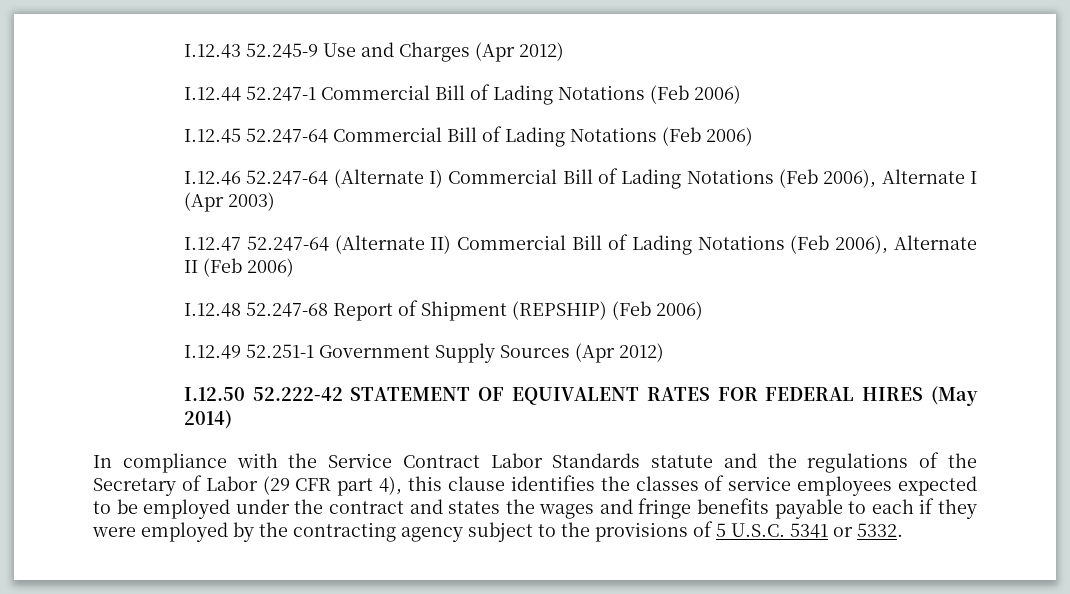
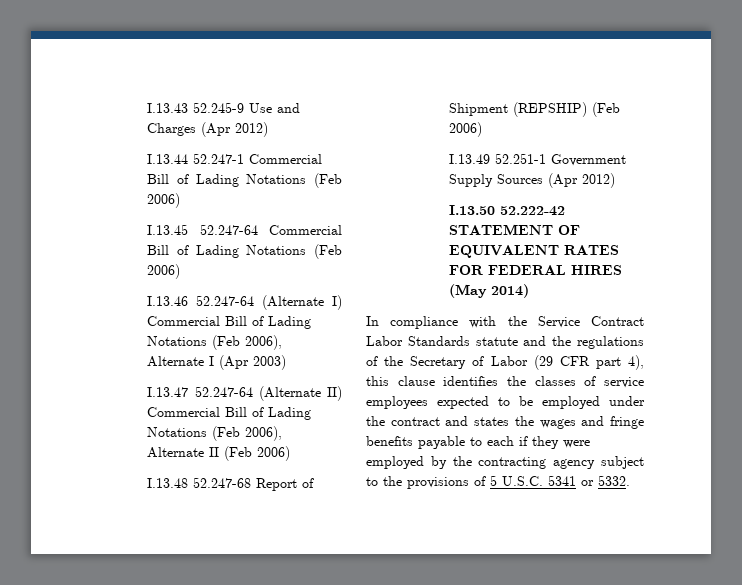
- I.12.43 52.245-9 Use and Charges (Apr 2012)
+ I.13.43 52.245-9 Use and Charges (Apr 2012)
- I.12.44 52.247-1 Commercial Bill of Lading Notations (Feb 2006)
+ I.13.44 52.247-1 Commercial Bill of Lading Notations (Feb 2006)
- I.12.45 52.247-64 Commercial Bill of Lading Notations (Feb 2006)
+ I.13.45 52.247-64 Commercial Bill of Lading Notations (Feb 2006)
- I.12.46 52.247-64 (Alternate I) Commercial Bill of Lading Notations (Feb 2006), Alternate I (Apr 2003)
+ I.13.46 52.247-64 (Alternate I) Commercial Bill of Lading Notations (Feb 2006), Alternate I (Apr 2003)
- I.12.47 52.247-64 (Alternate II) Commercial Bill of Lading Notations (Feb 2006), Alternate II (Feb 2006)
+ I.13.47 52.247-64 (Alternate II) Commercial Bill of Lading Notations (Feb 2006), Alternate II (Feb 2006)
- I.12.48 52.247-68 Report of Shipment (REPSHIP) (Feb 2006)
+ I.13.48 52.247-68 Report of Shipment (REPSHIP) (Feb 2006)
- I.12.49 52.251-1 Government Supply Sources (Apr 2012)
+ I.13.49 52.251-1 Government Supply Sources (Apr 2012)
- I.12.50 52.222-42 STATEMENT OF EQUIVALENT RATES FOR FEDERAL HIRES (May 2014)
+ I.13.50 52.222-42 STATEMENT OF EQUIVALENT RATES FOR FEDERAL HIRES (May 2014)

